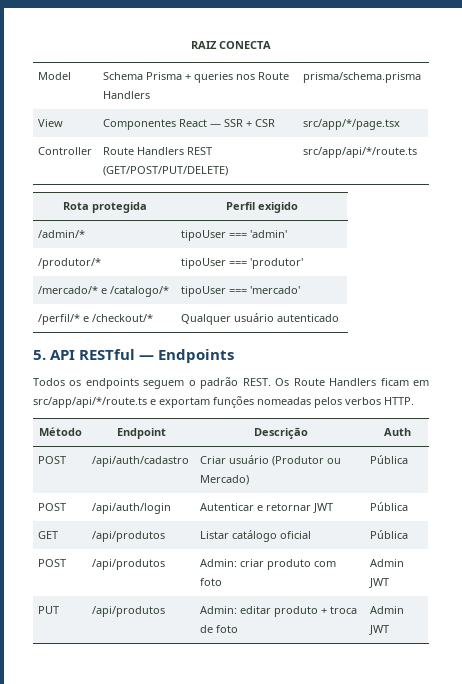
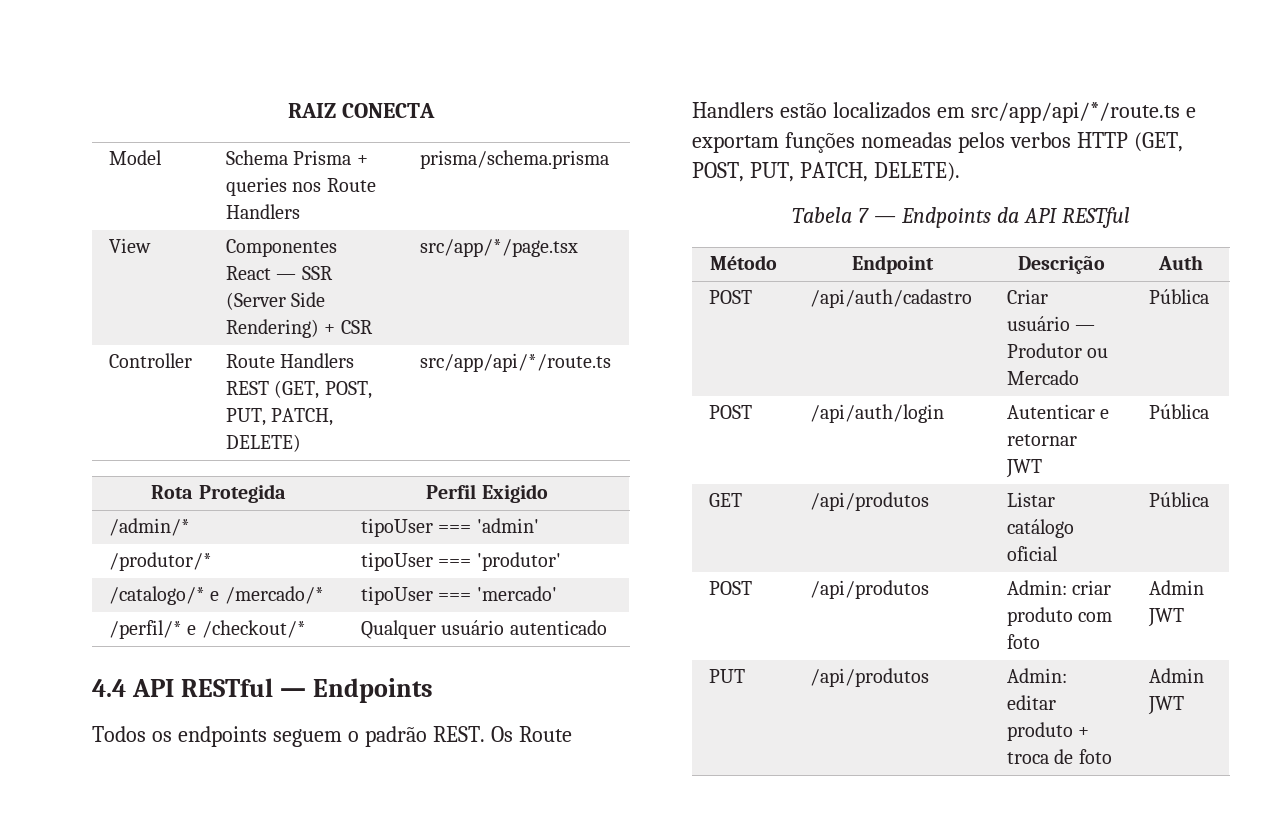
- View | Componentes React — SSR + CSR | src/app/*/page.tsx
+ View | Componentes React — SSR (Server Side Rendering) + CSR | src/app/*/page.tsx
- Controller | Route Handlers REST (GET/POST/PUT/DELETE) | src/app/api/*/route.ts
+ Controller | Route Handlers REST (GET, POST, PUT, PATCH, DELETE) | src/app/api/*/route.ts
- Rota protegida | Perfil exigido
+ Rota Protegida | Perfil Exigido
- /mercado/* e /catalogo/* | tipoUser === 'mercado'
+ /catalogo/* e /mercado/* | tipoUser === 'mercado'
- 5. API RESTful — Endpoints
+ 4.4 API RESTful — Endpoints
- Os Route Handlers ficam em src/app/api/*/route.ts e exportam funções nomeadas pelos verbos HTTP.
+ Os Route Handlers estão localizados em src/app/api/*/route.ts e exportam funções nomeadas pelos verbos HTTP (GET, POST, PUT, PATCH, DELETE).
+ Tabela 7 — Endpoints da API RESTful
- POST | /api/auth/cadastro | Criar usuário (Produtor ou Mercado) | Pública
+ POST | /api/auth/cadastro | Criar usuário — Produtor ou Mercado | Pública

